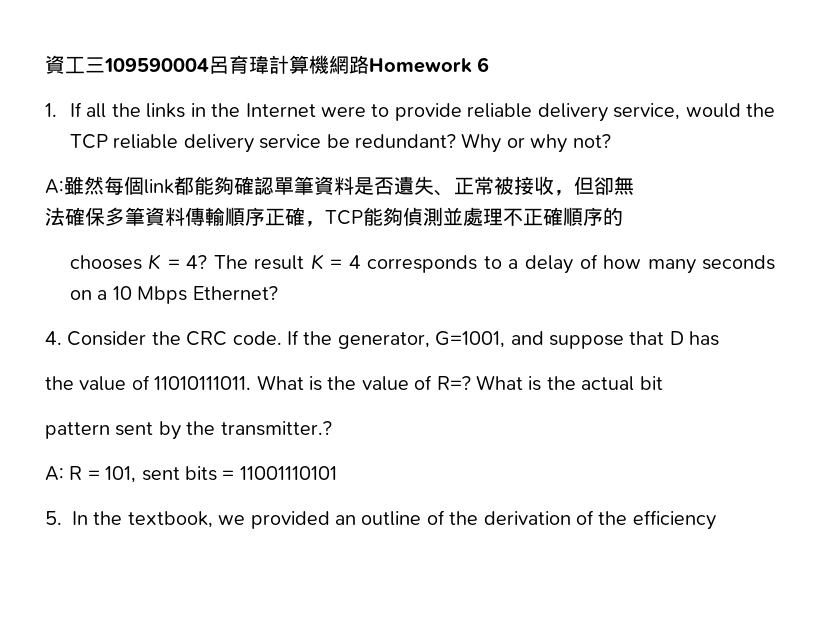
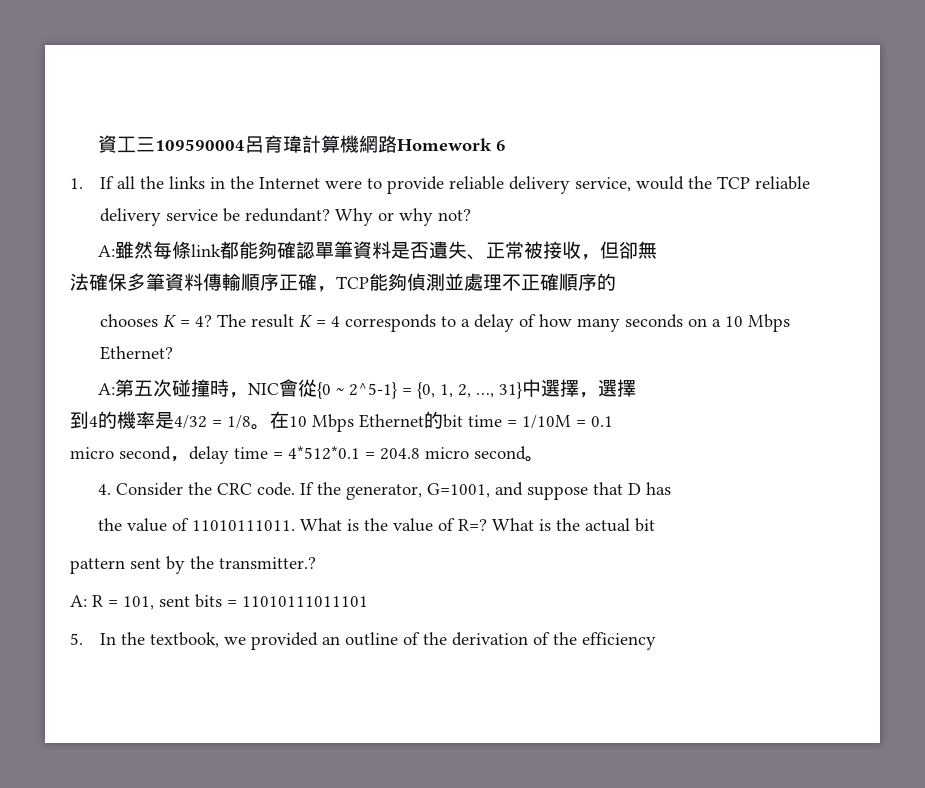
- A:雖然每個link都能夠確認單筆資料是否遺失、正常被接收，但卻無
+ A:雖然每條link都能夠確認單筆資料是否遺失、正常被接收，但卻無
+ A:第五次碰撞時，NIC會從{0 ~ 2^5-1} = {0, 1, 2, …, 31}中選擇，選擇
+ 到4的機率是4/32 = 1/8。在10 Mbps Ethernet的bit time = 1/10M = 0.1
+ micro second，delay time = 4*512*0.1 = 204.8 micro second。
- A: R = 101, sent bits = 11001110101
+ A: R = 101, sent bits = 11010111011101

